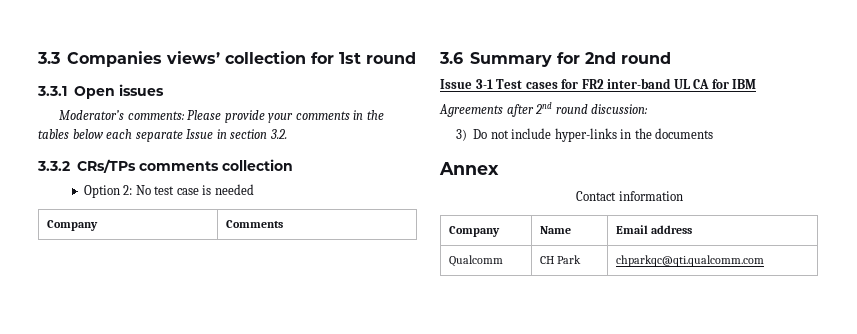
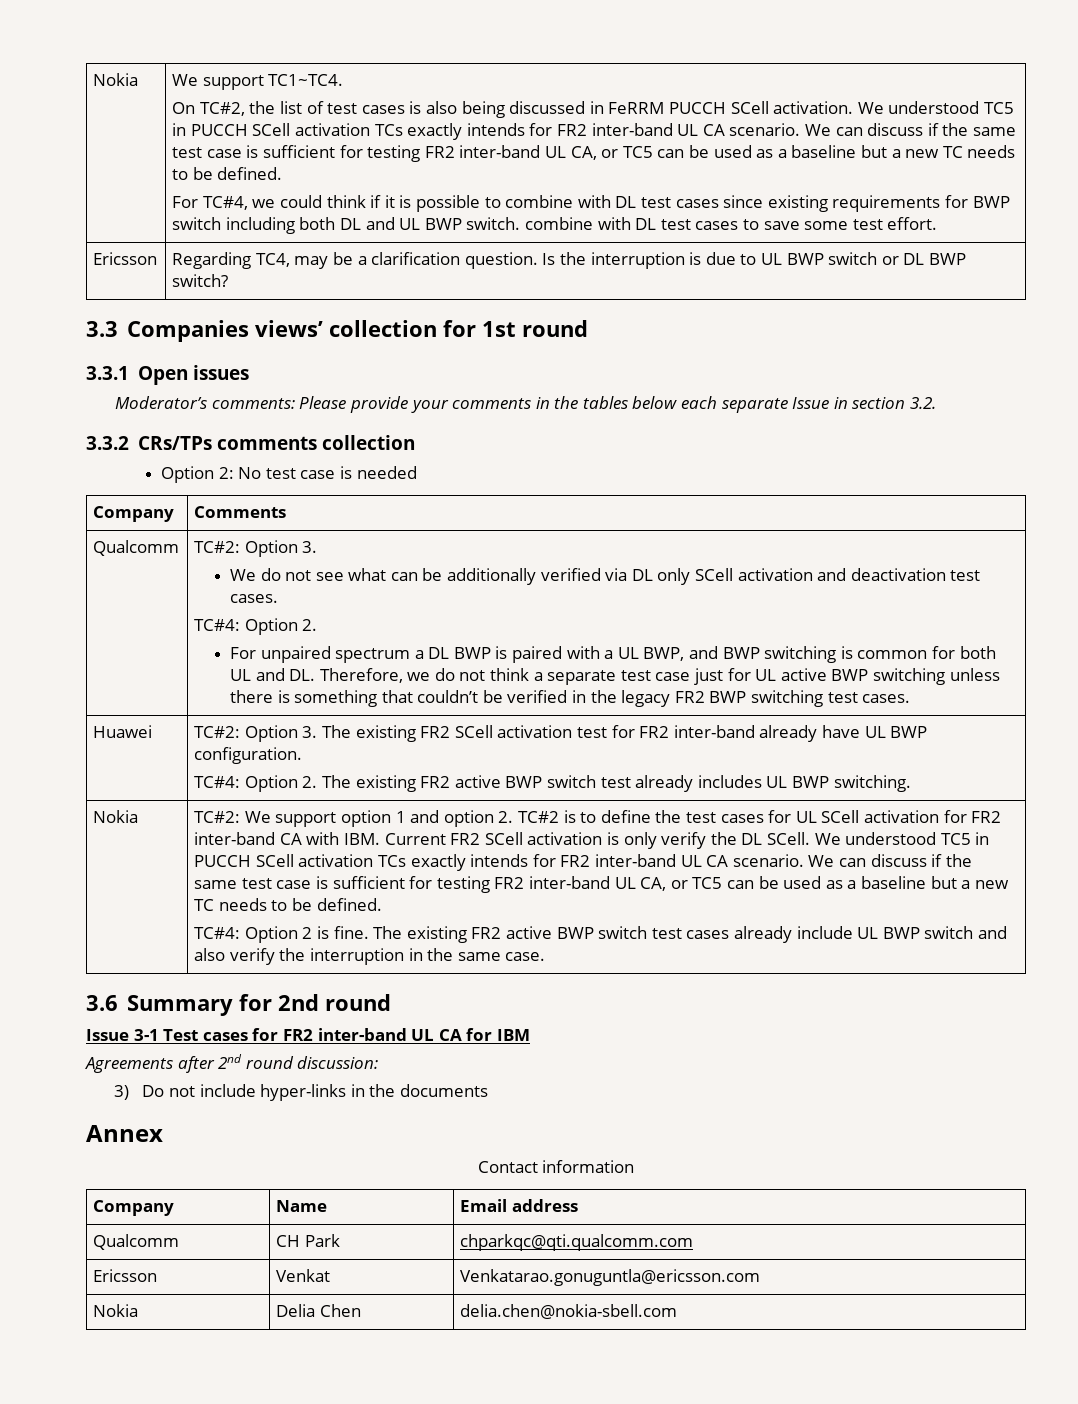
+ Nokia | We support TC1~TC4.
+ On TC#2, the list of test cases is also being discussed in FeRRM PUCCH SCell activation. We understood TC5 in PUCCH SCell activation TCs exactly intends for FR2 inter-band UL CA scenario. We can discuss if the same test case is sufficient for testing FR2 inter-band UL CA, or TC5 can be used as a baseline but a new TC needs to be defined.
+ For TC#4, we could think if it is possible to combine with DL test cases since existing requirements for BWP switch including both DL and UL BWP switch. combine with DL test cases to save some test effort.
+ Ericsson | Regarding TC4, may be a clarification question. Is the interruption is due to UL BWP switch or DL BWP switch?
+ Qualcomm | TC#2: Option 3.
+ We do not see what can be additionally verified via DL only SCell activation and deactivation test cases.
+ TC#4: Option 2.
+ For unpaired spectrum a DL BWP is paired with a UL BWP, and BWP switching is common for both UL and DL. Therefore, we do not think a separate test case just for UL active BWP switching unless there is something that couldn’t be verified in the legacy FR2 BWP switching test cases.
+ Huawei | TC#2: Option 3. The existing FR2 SCell activation test for FR2 inter-band already have UL BWP configuration.
+ TC#4: Option 2. The existing FR2 active BWP switch test already includes UL BWP switching.
+ Nokia | TC#2: We support option 1 and option 2. TC#2 is to define the test cases for UL SCell activation for FR2 inter-band CA with IBM. Current FR2 SCell activation is only verify the DL SCell. We understood TC5 in PUCCH SCell activation TCs exactly intends for FR2 inter-band UL CA scenario. We can discuss if the same test case is sufficient for testing FR2 inter-band UL CA, or TC5 can be used as a baseline but a new TC needs to be defined.
+ TC#4: Option 2 is fine. The existing FR2 active BWP switch test cases already include UL BWP switch and also verify the interruption in the same case.
+ Ericsson | Venkat | Venkatarao.gonuguntla@ericsson.com
+ Nokia | Delia Chen | delia.chen@nokia-sbell.com

